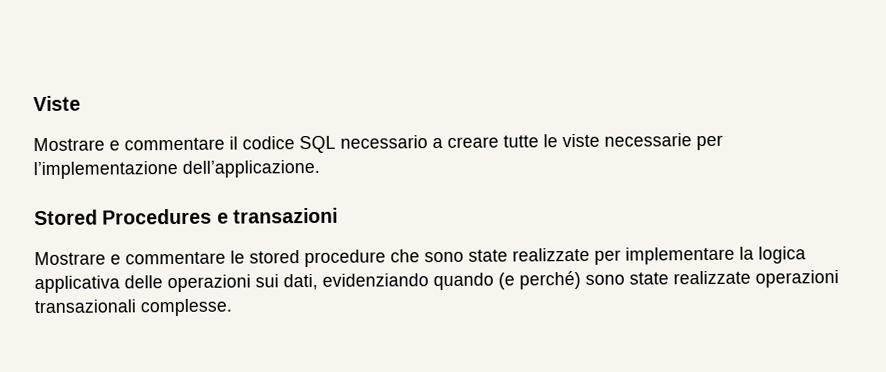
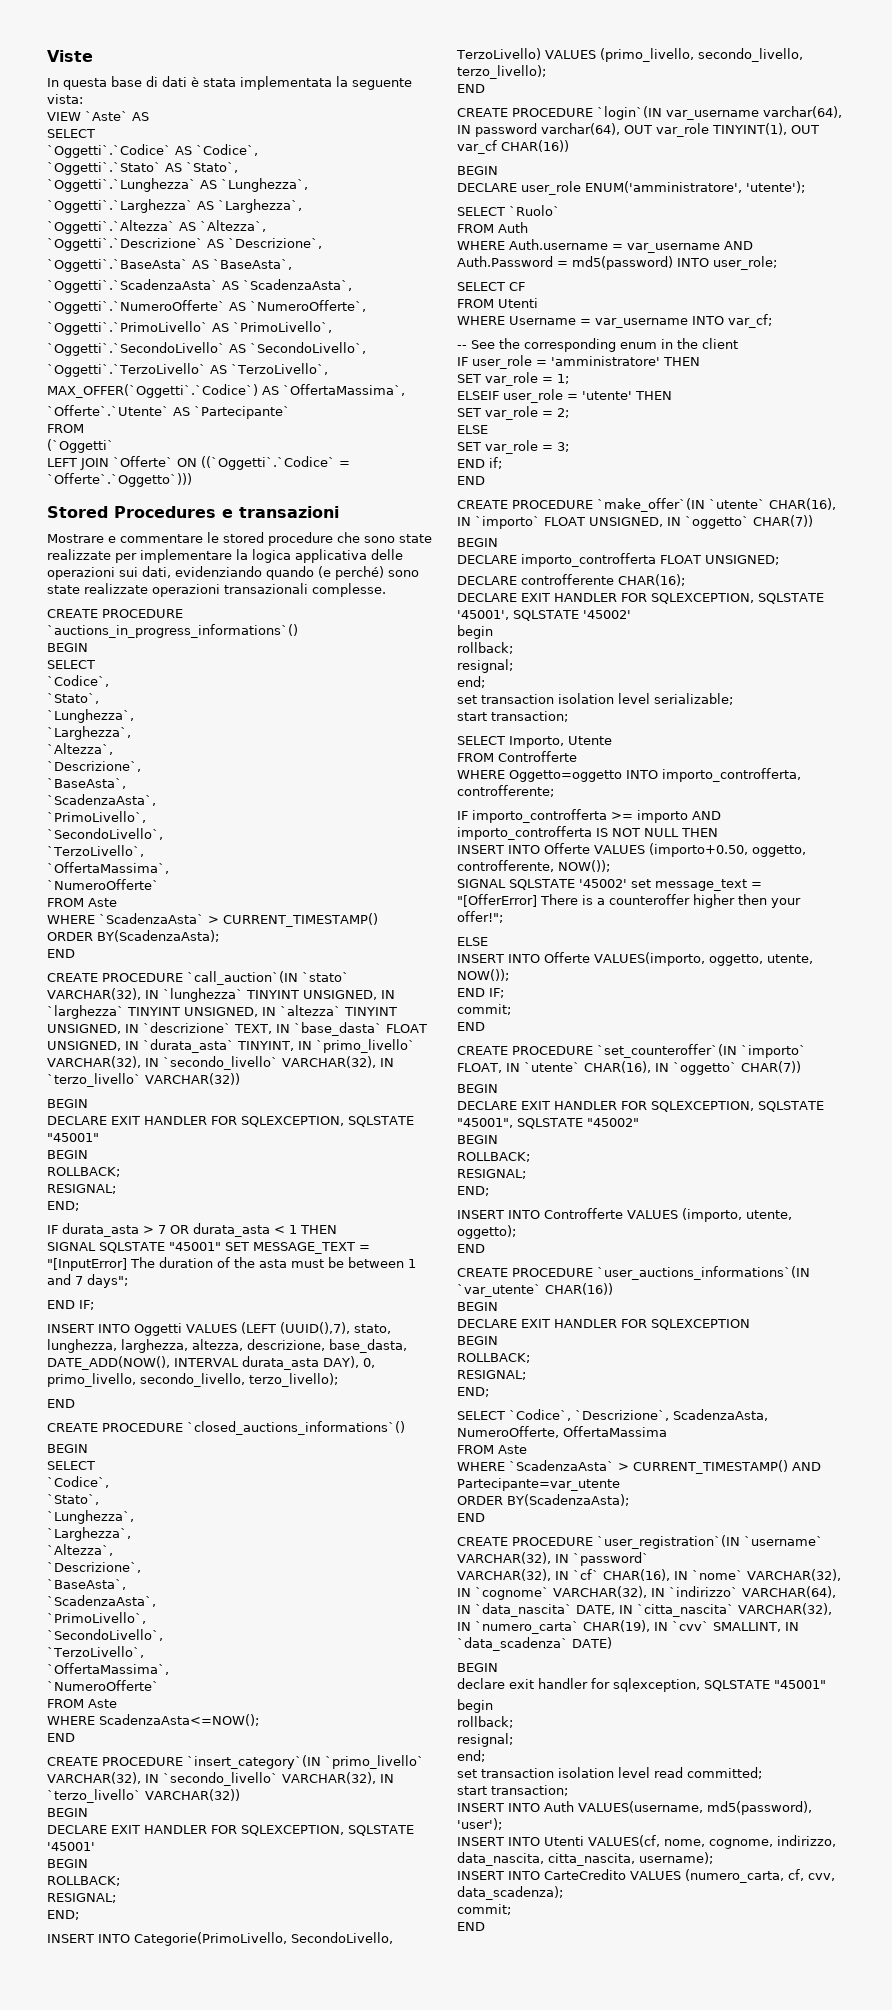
- Mostrare e commentare il codice SQL necessario a creare tutte le viste necessarie per l’implementazione dell’applicazione.
+ In questa base di dati è stata implementata la seguente vista:
+ VIEW `Aste` AS
+ SELECT
+ `Oggetti`.`Codice` AS `Codice`,
+ `Oggetti`.`Stato` AS `Stato`,
+ `Oggetti`.`Lunghezza` AS `Lunghezza`,
+ `Oggetti`.`Larghezza` AS `Larghezza`,
+ `Oggetti`.`Altezza` AS `Altezza`,
+ `Oggetti`.`Descrizione` AS `Descrizione`,
+ `Oggetti`.`BaseAsta` AS `BaseAsta`,
+ `Oggetti`.`ScadenzaAsta` AS `ScadenzaAsta`,
+ `Oggetti`.`NumeroOfferte` AS `NumeroOfferte`,
+ `Oggetti`.`PrimoLivello` AS `PrimoLivello`,
+ `Oggetti`.`SecondoLivello` AS `SecondoLivello`,
+ `Oggetti`.`TerzoLivello` AS `TerzoLivello`,
+ MAX_OFFER(`Oggetti`.`Codice`) AS `OffertaMassima`,
+ `Offerte`.`Utente` AS `Partecipante`
+ FROM
+ (`Oggetti`
+ LEFT JOIN `Offerte` ON ((`Oggetti`.`Codice` = `Offerte`.`Oggetto`)))
+ CREATE PROCEDURE `auctions_in_progress_informations`()
+ BEGIN
+ SELECT
+ `Codice`,
+ `Stato`,
+ `Lunghezza`,
+ `Larghezza`,
+ `Altezza`,
+ `Descrizione`,
+ `BaseAsta`,
+ `ScadenzaAsta`,
+ `PrimoLivello`,
+ `SecondoLivello`,
+ `TerzoLivello`,
+ `OffertaMassima`,
+ `NumeroOfferte`
+ FROM Aste
+ WHERE `ScadenzaAsta` > CURRENT_TIMESTAMP()
+ ORDER BY(ScadenzaAsta);
+ END
+ CREATE PROCEDURE `call_auction`(IN `stato` VARCHAR(32), IN `lunghezza` TINYINT UNSIGNED, IN `larghezza` TINYINT UNSIGNED, IN `altezza` TINYINT UNSIGNED, IN `descrizione` TEXT, IN `base_dasta` FLOAT UNSIGNED, IN `durata_asta` TINYINT, IN `primo_livello` VARCHAR(32), IN `secondo_livello` VARCHAR(32), IN `terzo_livello` VARCHAR(32))
+ BEGIN
+ DECLARE EXIT HANDLER FOR SQLEXCEPTION, SQLSTATE "45001"
+ BEGIN
+ ROLLBACK;
+ RESIGNAL;
+ END;
+ IF durata_asta > 7 OR durata_asta < 1 THEN
+ SIGNAL SQLSTATE "45001" SET MESSAGE_TEXT = "[InputError] The duration of the asta must be between 1 and 7 days";
+ END IF;
+ INSERT INTO Oggetti VALUES (LEFT (UUID(),7), stato, lunghezza, larghezza, altezza, descrizione, base_dasta, DATE_ADD(NOW(), INTERVAL durata_asta DAY), 0, primo_livello, secondo_livello, terzo_livello);
+ END
+ CREATE PROCEDURE `closed_auctions_informations`()
+ BEGIN
+ SELECT
+ `Codice`,
+ `Stato`,
+ `Lunghezza`,
+ `Larghezza`,
+ `Altezza`,
+ `Descrizione`,
+ `BaseAsta`,
+ `ScadenzaAsta`,
+ `PrimoLivello`,
+ `SecondoLivello`,
+ `TerzoLivello`,
+ `OffertaMassima`,
+ `NumeroOfferte`
+ FROM Aste
+ WHERE ScadenzaAsta<=NOW();
+ END
+ CREATE PROCEDURE `insert_category`(IN `primo_livello` VARCHAR(32), IN `secondo_livello` VARCHAR(32), IN `terzo_livello` VARCHAR(32))
+ BEGIN
+ DECLARE EXIT HANDLER FOR SQLEXCEPTION, SQLSTATE '45001'
+ BEGIN
+ ROLLBACK;
+ RESIGNAL;
+ END;
+ INSERT INTO Categorie(PrimoLivello, SecondoLivello, TerzoLivello) VALUES (primo_livello, secondo_livello, terzo_livello);
+ END
+ CREATE PROCEDURE `login`(IN var_username varchar(64), IN password varchar(64), OUT var_role TINYINT(1), OUT var_cf CHAR(16))
+ BEGIN
+ DECLARE user_role ENUM('amministratore', 'utente');
+ SELECT `Ruolo`
+ FROM Auth
+ WHERE Auth.username = var_username AND Auth.Password = md5(password) INTO user_role;
+ SELECT CF
+ FROM Utenti
+ WHERE Username = var_username INTO var_cf;
+ -- See the corresponding enum in the client
+ IF user_role = 'amministratore' THEN
+ SET var_role = 1;
+ ELSEIF user_role = 'utente' THEN
+ SET var_role = 2;
+ ELSE
+ SET var_role = 3;
+ END if;
+ END
+ CREATE PROCEDURE `make_offer`(IN `utente` CHAR(16), IN `importo` FLOAT UNSIGNED, IN `oggetto` CHAR(7))
+ BEGIN
+ DECLARE importo_controfferta FLOAT UNSIGNED;
+ DECLARE controfferente CHAR(16);
+ DECLARE EXIT HANDLER FOR SQLEXCEPTION, SQLSTATE '45001', SQLSTATE '45002'
+ begin
+ rollback;
+ resignal;
+ end;
+ set transaction isolation level serializable;
+ start transaction;
+ SELECT Importo, Utente
+ FROM Controfferte
+ WHERE Oggetto=oggetto INTO importo_controfferta, controfferente;
+ IF importo_controfferta >= importo AND importo_controfferta IS NOT NULL THEN
+ INSERT INTO Offerte VALUES (importo+0.50, oggetto, controfferente, NOW());
+ SIGNAL SQLSTATE '45002' set message_text = "[OfferError] There is a counteroffer higher then your offer!";
+ ELSE
+ INSERT INTO Offerte VALUES(importo, oggetto, utente, NOW());
+ END IF;
+ commit;
+ END
+ CREATE PROCEDURE `set_counteroffer`(IN `importo` FLOAT, IN `utente` CHAR(16), IN `oggetto` CHAR(7))
+ BEGIN
+ DECLARE EXIT HANDLER FOR SQLEXCEPTION, SQLSTATE "45001", SQLSTATE "45002"
+ BEGIN
+ ROLLBACK;
+ RESIGNAL;
+ END;
+ INSERT INTO Controfferte VALUES (importo, utente, oggetto);
+ END
+ CREATE PROCEDURE `user_auctions_informations`(IN `var_utente` CHAR(16))
+ BEGIN
+ DECLARE EXIT HANDLER FOR SQLEXCEPTION
+ BEGIN
+ ROLLBACK;
+ RESIGNAL;
+ END;
+ SELECT `Codice`, `Descrizione`, ScadenzaAsta, NumeroOfferte, OffertaMassima
+ FROM Aste
+ WHERE `ScadenzaAsta` > CURRENT_TIMESTAMP() AND Partecipante=var_utente
+ ORDER BY(ScadenzaAsta);
+ END
+ CREATE PROCEDURE `user_registration`(IN `username` VARCHAR(32), IN `password`
+ VARCHAR(32), IN `cf` CHAR(16), IN `nome` VARCHAR(32), IN `cognome` VARCHAR(32), IN `indirizzo` VARCHAR(64), IN `data_nascita` DATE, IN `citta_nascita` VARCHAR(32), IN `numero_carta` CHAR(19), IN `cvv` SMALLINT, IN `data_scadenza` DATE)
+ BEGIN
+ declare exit handler for sqlexception, SQLSTATE "45001"
+ begin
+ rollback;
+ resignal;
+ end;
+ set transaction isolation level read committed;
+ start transaction;
+ INSERT INTO Auth VALUES(username, md5(password), 'user');
+ INSERT INTO Utenti VALUES(cf, nome, cognome, indirizzo, data_nascita, citta_nascita, username);
+ INSERT INTO CarteCredito VALUES (numero_carta, cf, cvv, data_scadenza);
+ commit;
+ END

